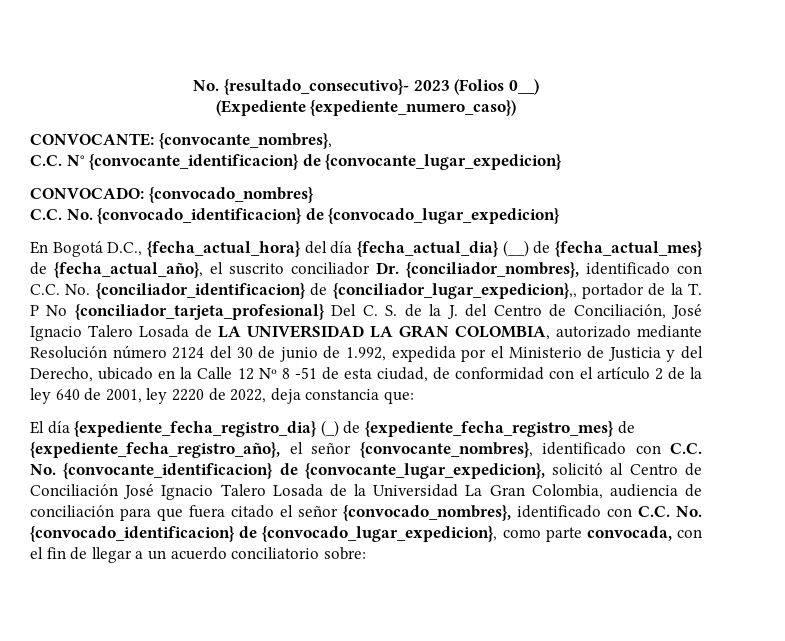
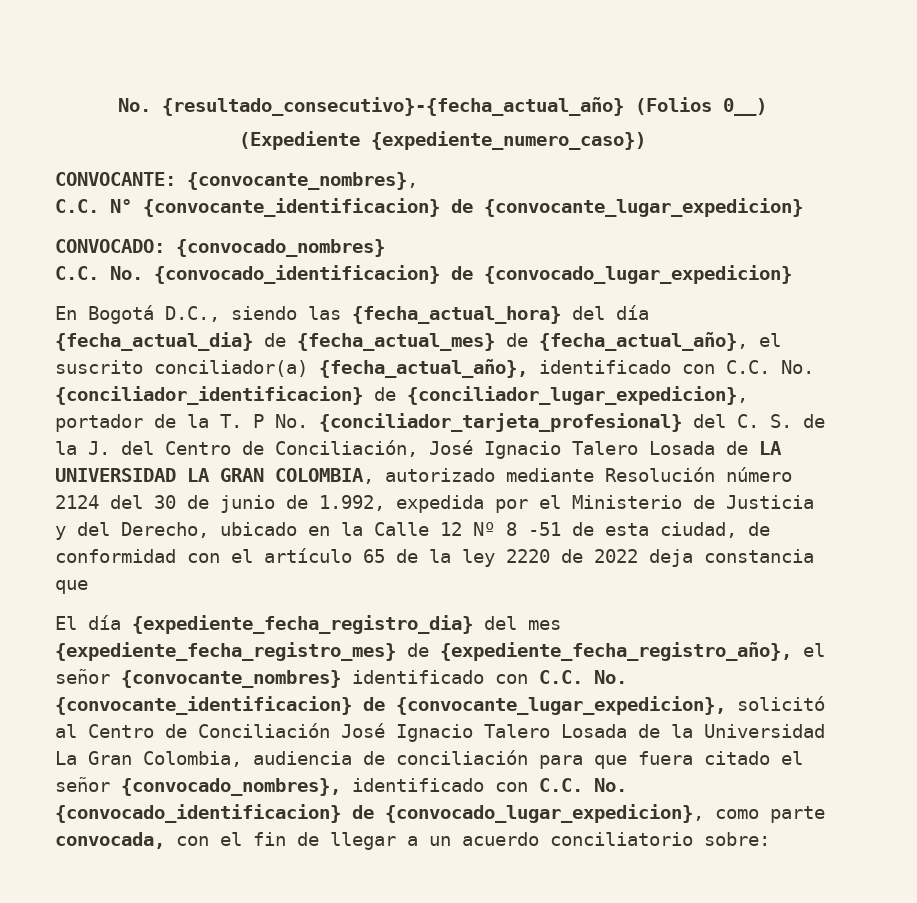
- No. {resultado_consecutivo}- 2023 (Folios 0__)
+ No. {resultado_consecutivo}-{fecha_actual_año} (Folios 0__)
- En Bogotá D.C., {fecha_actual_hora} del día {fecha_actual_dia} (__) de {fecha_actual_mes} de {fecha_actual_año}, el suscrito conciliador Dr. {conciliador_nombres}, identificado con C.C. No. {conciliador_identificacion} de {conciliador_lugar_expedicion},, portador de la T. P No {conciliador_tarjeta_profesional} Del C. S. de la J. del Centro de Conciliación, José Ignacio Talero Losada de LA UNIVERSIDAD LA GRAN COLOMBIA, autorizado mediante Resolución número 2124 del 30 de junio de 1.992, expedida por el Ministerio de Justicia y del Derecho, ubicado en la Calle 12 Nº 8 -51 de esta ciudad, de conformidad con el artículo 2 de la ley 640 de 2001, ley 2220 de 2022, deja constancia que:
+ En Bogotá D.C., siendo las {fecha_actual_hora} del día {fecha_actual_dia} de {fecha_actual_mes} de {fecha_actual_año}, el suscrito conciliador(a) {fecha_actual_año}, identificado con C.C. No. {conciliador_identificacion} de {conciliador_lugar_expedicion}, portador de la T. P No. {conciliador_tarjeta_profesional} del C. S. de la J. del Centro de Conciliación, José Ignacio Talero Losada de LA UNIVERSIDAD LA GRAN COLOMBIA, autorizado mediante Resolución número 2124 del 30 de junio de 1.992, expedida por el Ministerio de Justicia y del Derecho, ubicado en la Calle 12 Nº 8 -51 de esta ciudad, de conformidad con el artículo 65 de la ley 2220 de 2022 deja constancia que
- El día {expediente_fecha_registro_dia} (_) de {expediente_fecha_registro_mes} de {expediente_fecha_registro_año}, el señor {convocante_nombres}, identificado con C.C. No. {convocante_identificacion} de {convocante_lugar_expedicion}, solicitó al Centro de Conciliación José Ignacio Talero Losada de la Universidad La Gran Colombia, audiencia de conciliación para que fuera citado el señor {convocado_nombres}, identificado con C.C. No. {convocado_identificacion} de {convocado_lugar_expedicion}, como parte convocada, con el fin de llegar a un acuerdo conciliatorio sobre:
+ El día {expediente_fecha_registro_dia} del mes {expediente_fecha_registro_mes} de {expediente_fecha_registro_año}, el señor {convocante_nombres} identificado con C.C. No. {convocante_identificacion} de {convocante_lugar_expedicion}, solicitó al Centro de Conciliación José Ignacio Talero Losada de la Universidad La Gran Colombia, audiencia de conciliación para que fuera citado el señor {convocado_nombres}, identificado con C.C. No. {convocado_identificacion} de {convocado_lugar_expedicion}, como parte convocada, con el fin de llegar a un acuerdo conciliatorio sobre:

